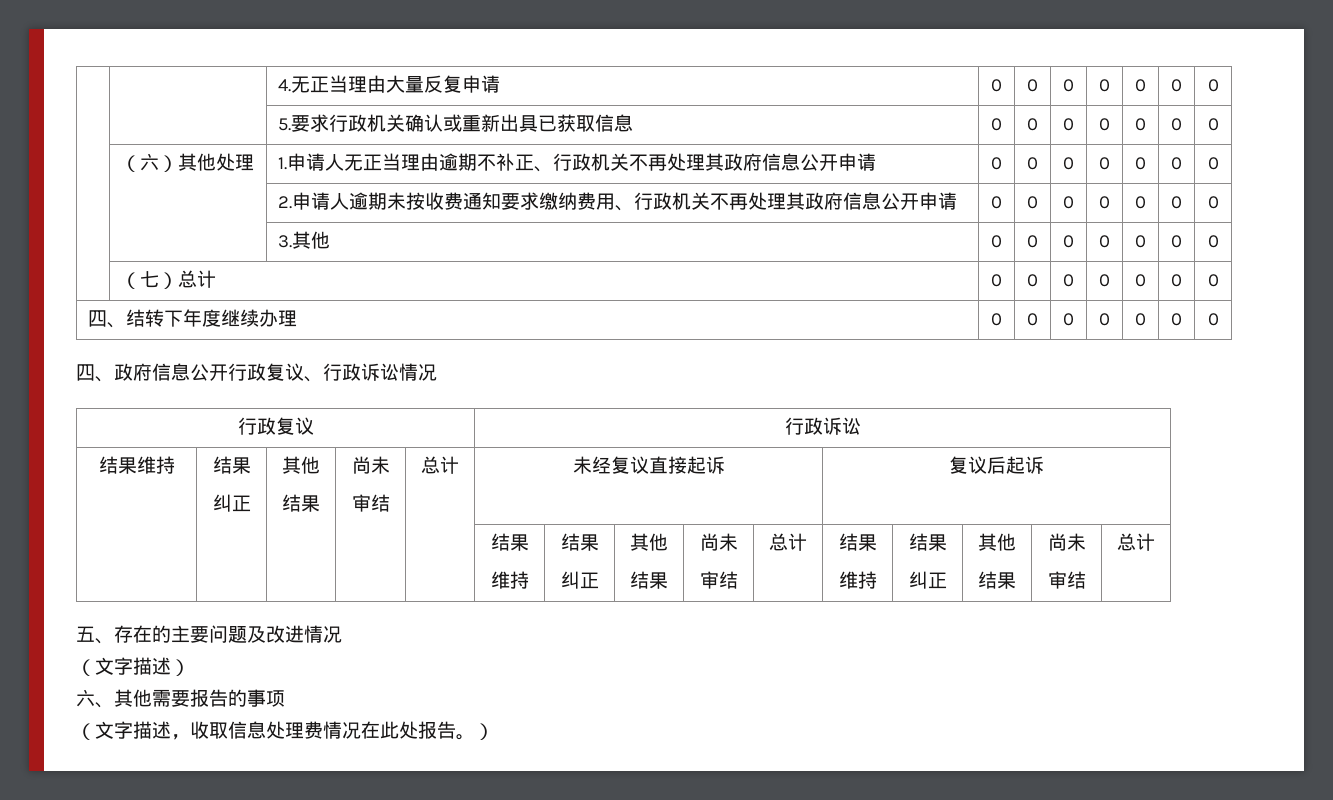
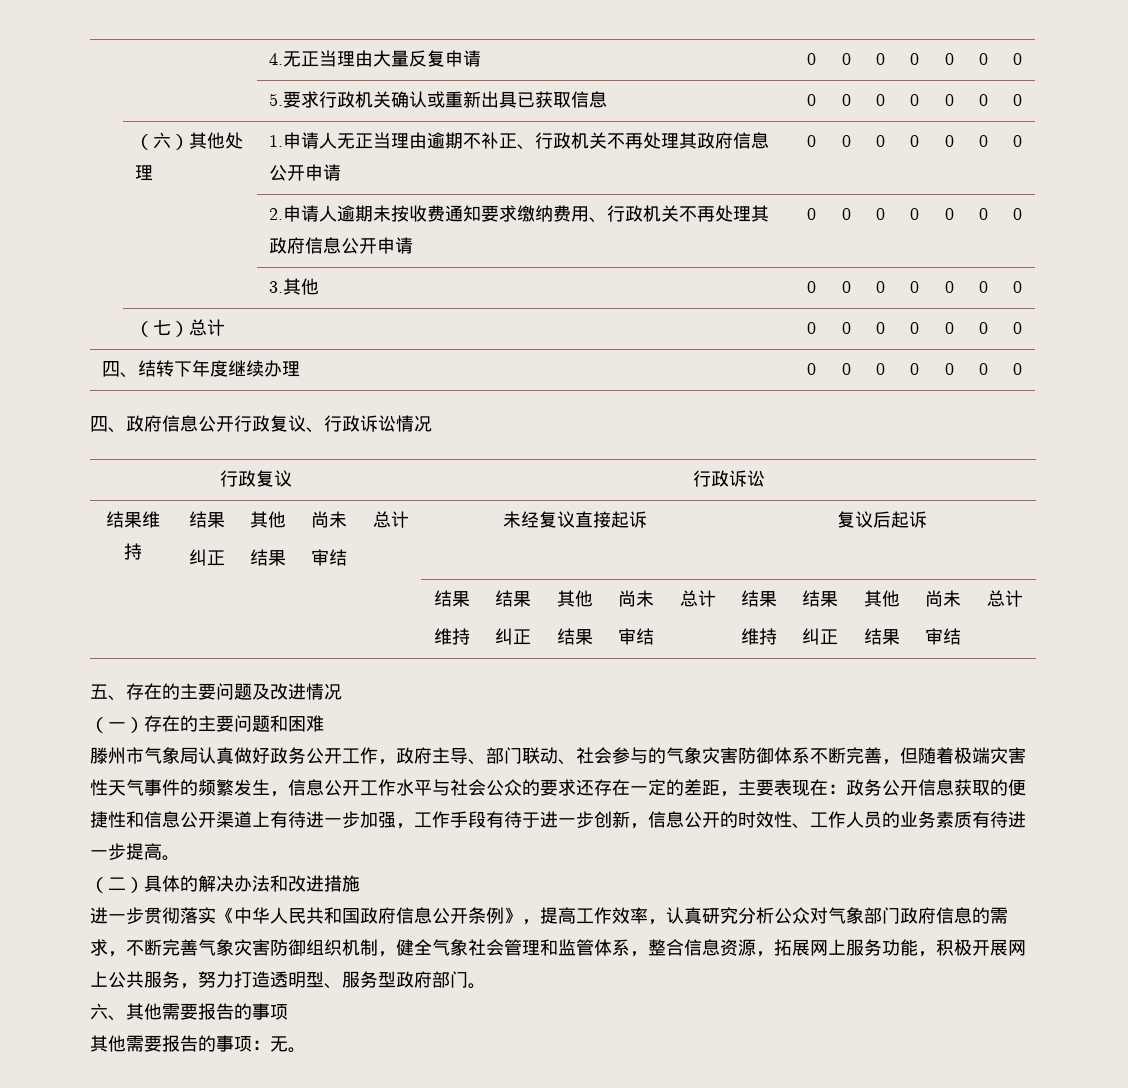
- （文字描述）
+ （一）存在的主要问题和困难
+ 滕州市气象局认真做好政务公开工作，政府主导、部门联动、社会参与的气象灾害防御体系不断完善，但随着极端灾害性天气事件的频繁发生，信息公开工作水平与社会公众的要求还存在一定的差距，主要表现在：政务公开信息获取的便捷性和信息公开渠道上有待进一步加强，工作手段有待于进一步创新，信息公开的时效性、工作人员的业务素质有待进一步提高。
+ （二）具体的解决办法和改进措施
+ 进一步贯彻落实《中华人民共和国政府信息公开条例》，提高工作效率，认真研究分析公众对气象部门政府信息的需求，不断完善气象灾害防御组织机制，健全气象社会管理和监管体系，整合信息资源，拓展网上服务功能，积极开展网上公共服务，努力打造透明型、服务型政府部门。
- （文字描述，收取信息处理费情况在此处报告。）
+ 其他需要报告的事项：无。

